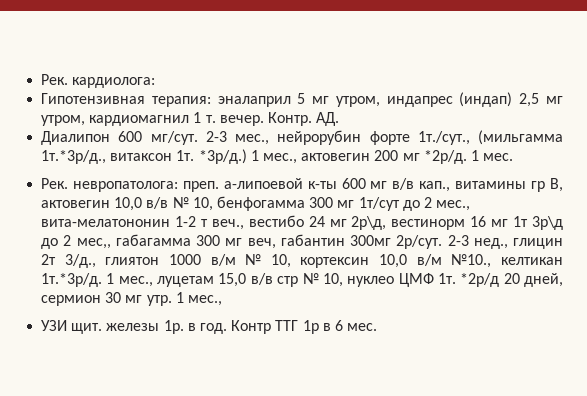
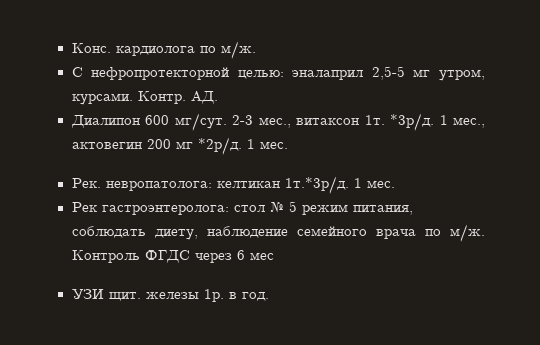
- Рек. кардиолога:
- Гипотензивная терапия: эналаприл 5 мг утром, индапрес (индап) 2,5 мг утром, кардиомагнил 1 т. вечер.
+ Конс. кардиолога по м/ж.
+ С нефропротекторной целью: эналаприл 2,5-5 мг утром, курсами.
- 2-3 мес., нейрорубин форте 1т./сут., (мильгамма 1т.*3р/д., витаксон 1т.
+ 2-3 мес., витаксон 1т.
- *3р/д.)
+ *3р/д.
- Рек. невропатолога: преп. а-липоевой к-ты 600 мг в/в кап., витамины гр В, актовегин 10,0 в/в № 10, бенфогамма 300 мг 1т/сут до 2 мес., вита-мелатононин 1-2 т веч., вестибо 24 мг 2р\д, вестинорм 16 мг 1т 3р\д до 2 мес,, габагамма 300 мг веч, габантин 300мг 2р/сут. 2-3 нед., глицин 2т 3/д., глиятон 1000 в/м № 10, кортексин 10,0 в/м №10., келтикан 1т.*3р/д. 1 мес., луцетам 15,0 в/в стр № 10, нуклео ЦМФ 1т. *2р/д 20 дней, сермион 30 мг утр. 1 мес.,
+ Рек. невропатолога: келтикан 1т.*3р/д. 1 мес.
+ Рек гастроэнтеролога: стол № 5 режим питания, соблюдать диету, наблюдение семейного врача по м/ж. Контроль ФГДС через 6 мес
- Контр ТТГ 1р в 6 мес.

